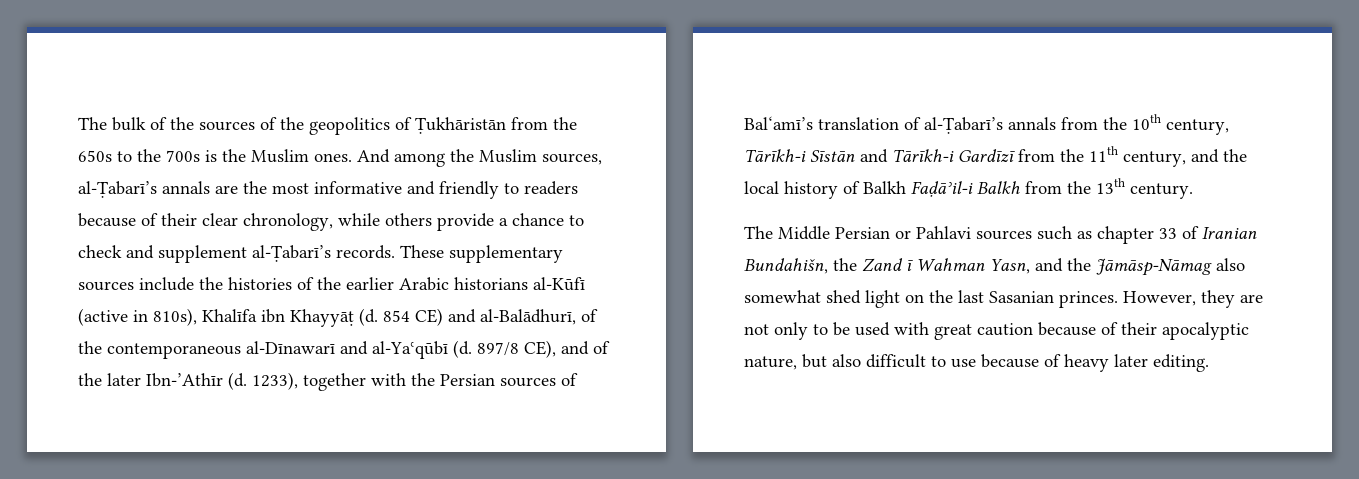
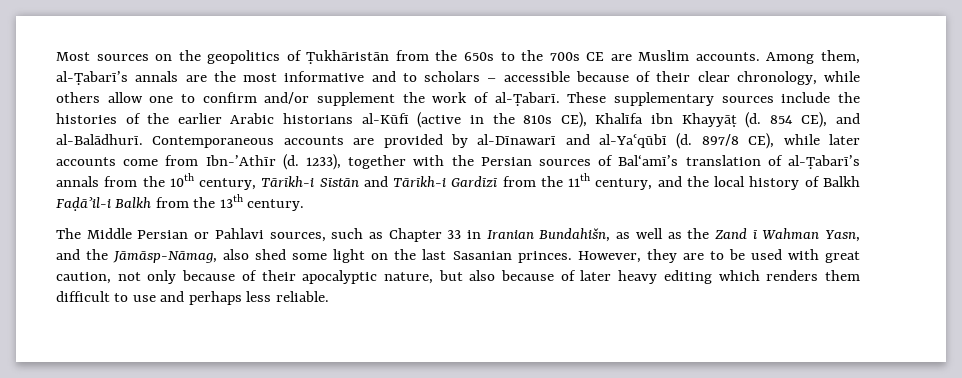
- The bulk of the sources of the geopolitics of Ṭukhāristān from the 650s to the 700s is the Muslim ones. And among the Muslim sources, al-Ṭabarī’s annals are the most informative and friendly to readers because of their clear chronology, while others provide a chance to check and supplement al-Ṭabarī’s records.
+ Most sources on the geopolitics of Ṭukhāristān from the 650s to the 700s CE are Muslim accounts. Among them, al-Ṭabarī’s annals are the most informative and to scholars – accessible because of their clear chronology, while others allow one to confirm and/or supplement the work of al-Ṭabarī.
- These supplementary sources include the histories of the earlier Arabic historians al-Kūfī (active in 810s), Khalīfa ibn Khayyāṭ (d.
+ These supplementary sources include the histories of the earlier Arabic historians al-Kūfī (active in the 810s CE), Khalīfa ibn Khayyāṭ (d.
- 854 CE) and al-Balādhurī, of the contemporaneous al-Dīnawarī and al-Yaʿqūbī (d.
+ 854 CE), and al-Balādhurī. Contemporaneous accounts are provided by al-Dīnawarī and al-Yaʿqūbī (d.
- 897/8 CE), and of the later Ibn-’Athīr (d.
+ 897/8 CE), while later accounts come from Ibn-’Athīr (d.
- The Middle Persian or Pahlavi sources such as chapter 33 of Iranian Bundahišn, the Zand ī Wahman Yasn, and the Jāmāsp-Nāmag also somewhat shed light on the last Sasanian princes.
+ The Middle Persian or Pahlavi sources, such as Chapter 33 in Iranian Bundahišn, as well as the Zand ī Wahman Yasn, and the Jāmāsp-Nāmag, also shed some light on the last Sasanian princes.
- However, they are not only to be used with great caution because of their apocalyptic nature, but also difficult to use because of heavy later editing.
+ However, they are to be used with great caution, not only because of their apocalyptic nature, but also because of later heavy editing which renders them difficult to use and perhaps less reliable.

